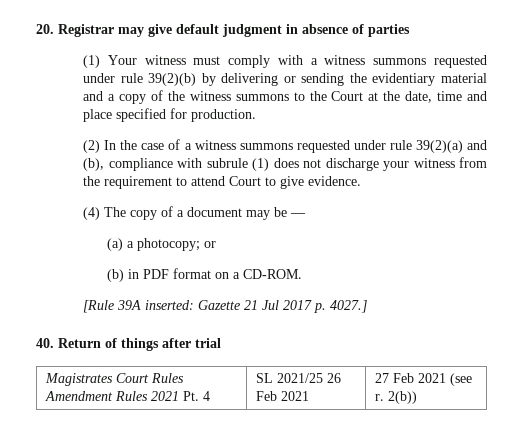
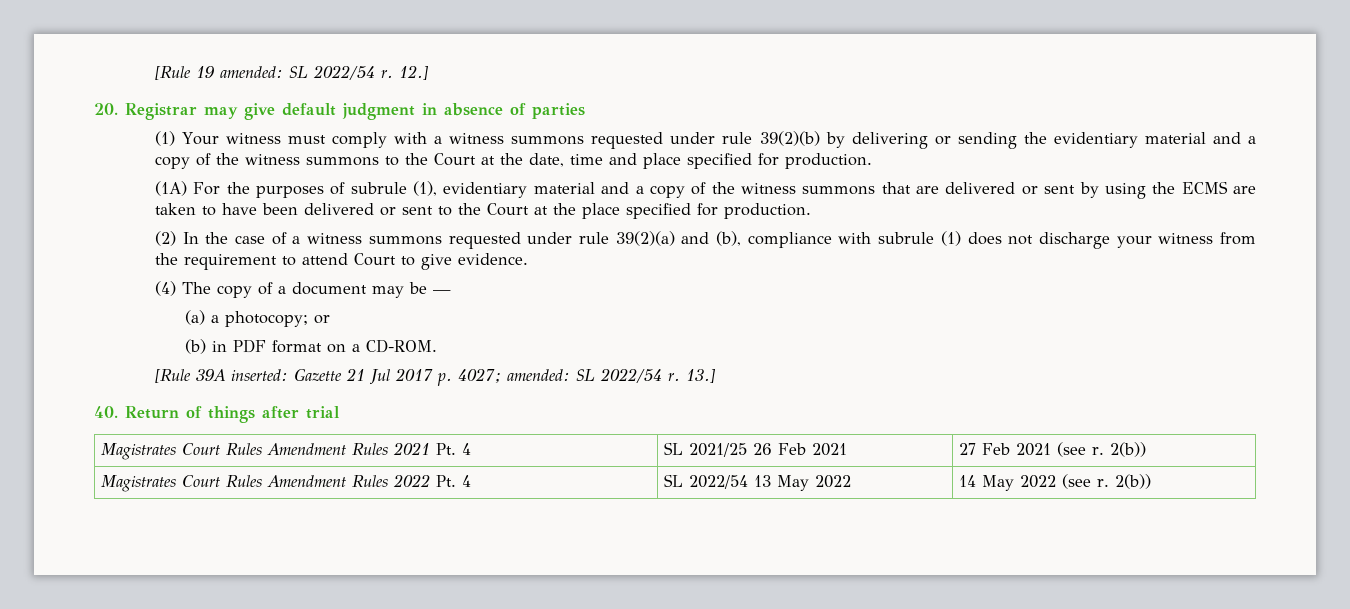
+ [Rule 19 amended: SL 2022/54 r. 12.]
+ (1A) For the purposes of subrule (1), evidentiary material and a copy of the witness summons that are delivered or sent by using the ECMS are taken to have been delivered or sent to the Court at the place specified for production.
- [Rule 39A inserted: Gazette 21 Jul 2017 p. 4027.]
+ [Rule 39A inserted: Gazette 21 Jul 2017 p. 4027; amended: SL 2022/54 r. 13.]
+ Magistrates Court Rules Amendment Rules 2022 Pt. 4 | SL 2022/54 13 May 2022 | 14 May 2022 (see r. 2(b))

